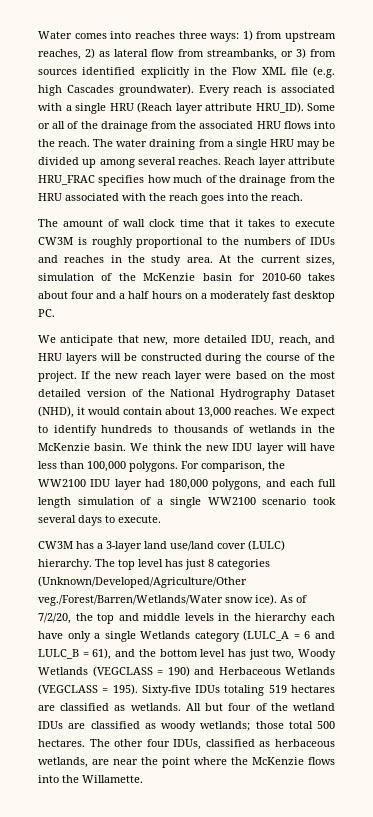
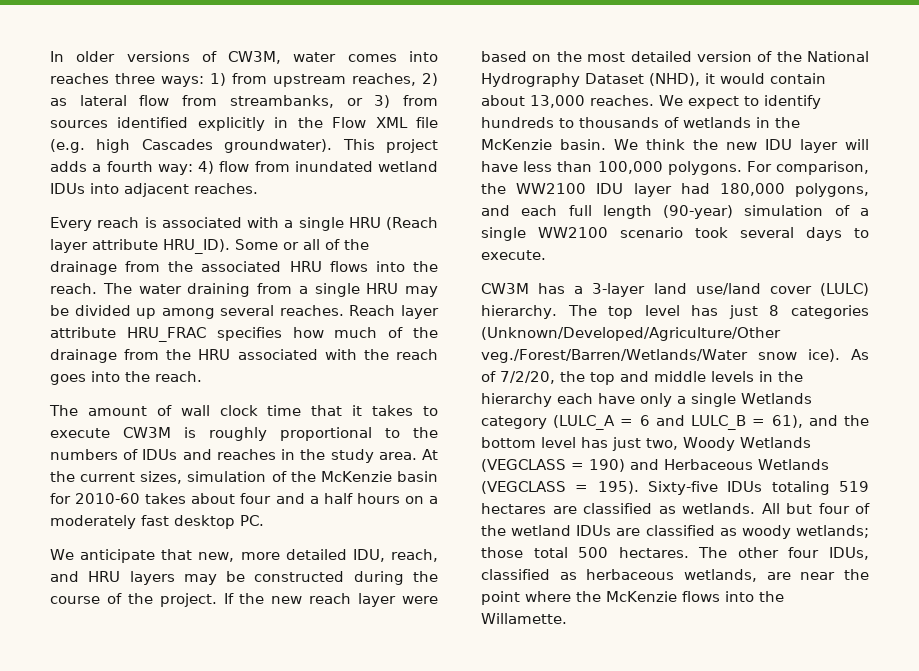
- Water comes into reaches three ways: 1) from upstream reaches, 2) as lateral flow from streambanks, or 3) from sources identified explicitly in the Flow XML file (e.g. high Cascades groundwater). Every reach is associated with a single HRU (Reach layer attribute HRU_ID).
+ In older versions of CW3M, water comes into reaches three ways: 1) from upstream reaches, 2) as lateral flow from streambanks, or 3) from sources identified explicitly in the Flow XML file (e.g. high Cascades groundwater). This project adds a fourth way: 4) flow from inundated wetland IDUs into adjacent reaches.
+ Every reach is associated with a single HRU (Reach layer attribute HRU_ID).
- We anticipate that new, more detailed IDU, reach, and HRU layers will be constructed during the course of the project.
+ We anticipate that new, more detailed IDU, reach, and HRU layers may be constructed during the course of the project.
- For comparison, the WW2100 IDU layer had 180,000 polygons, and each full length simulation of a single WW2100 scenario took several days to execute.
+ For comparison, the WW2100 IDU layer had 180,000 polygons, and each full length (90-year) simulation of a single WW2100 scenario took several days to execute.

